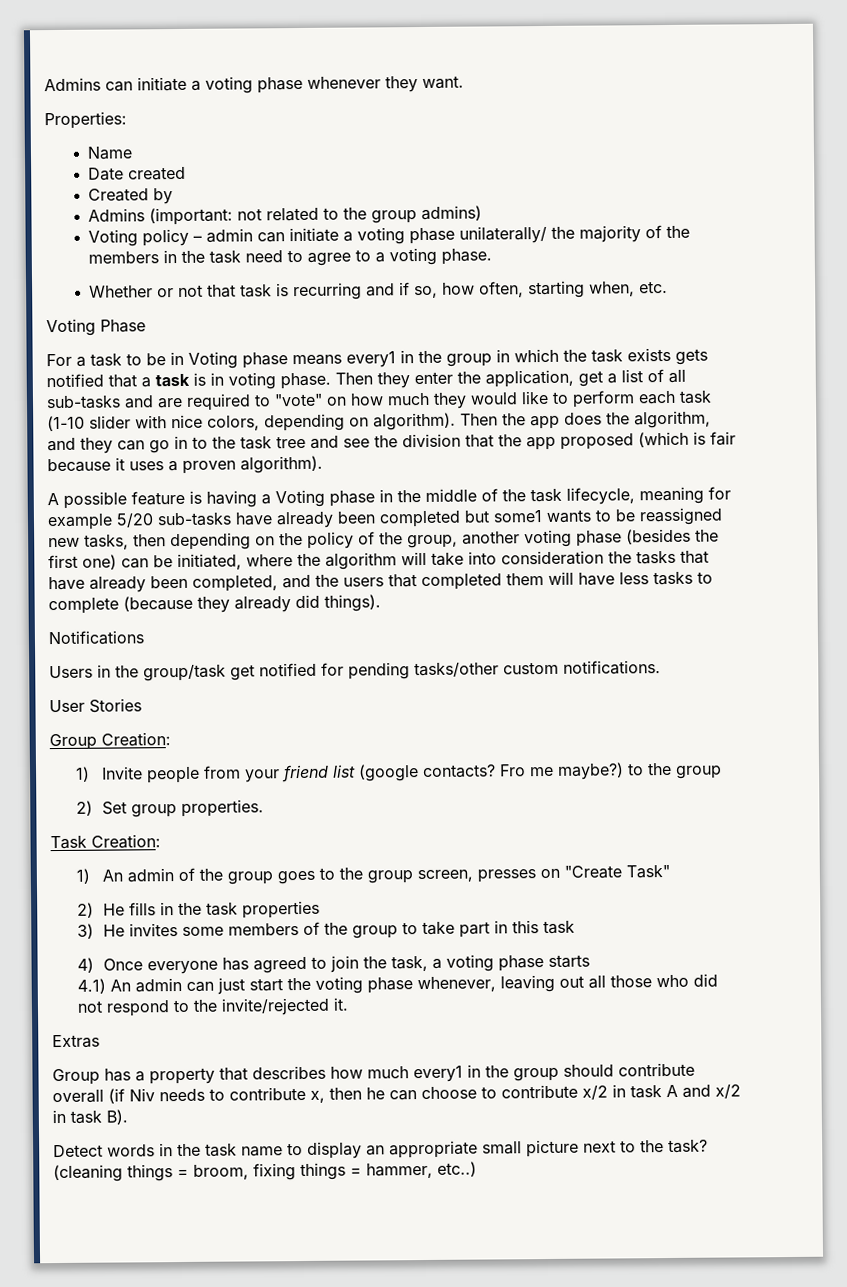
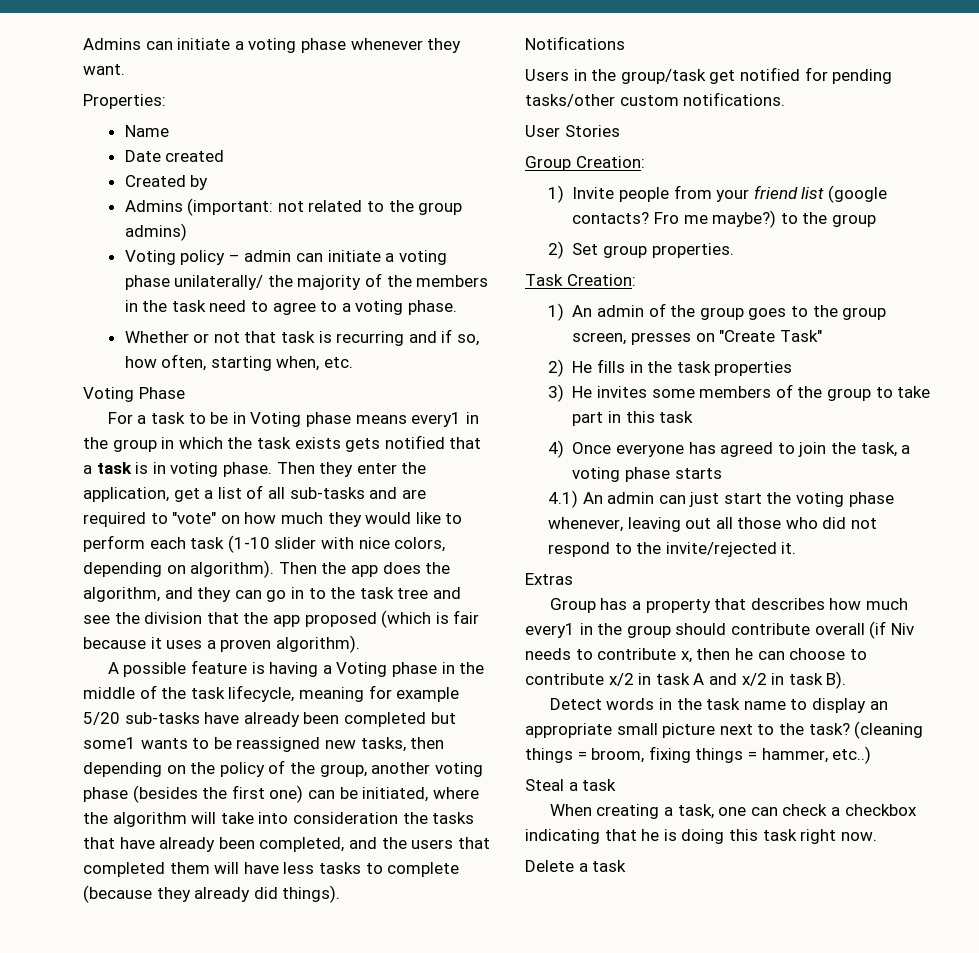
+ Steal a task
+ When creating a task, one can check a checkbox indicating that he is doing this task right now.
+ Delete a task

